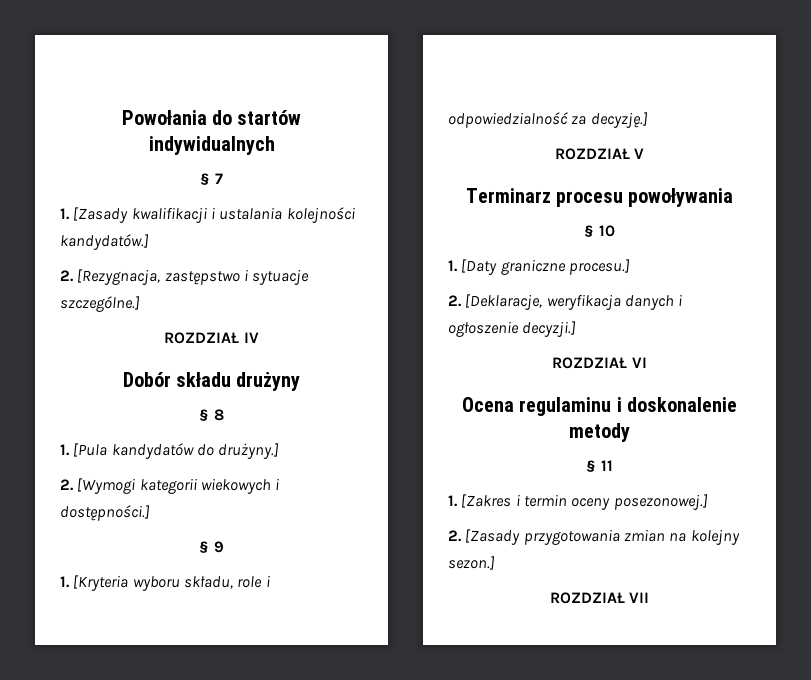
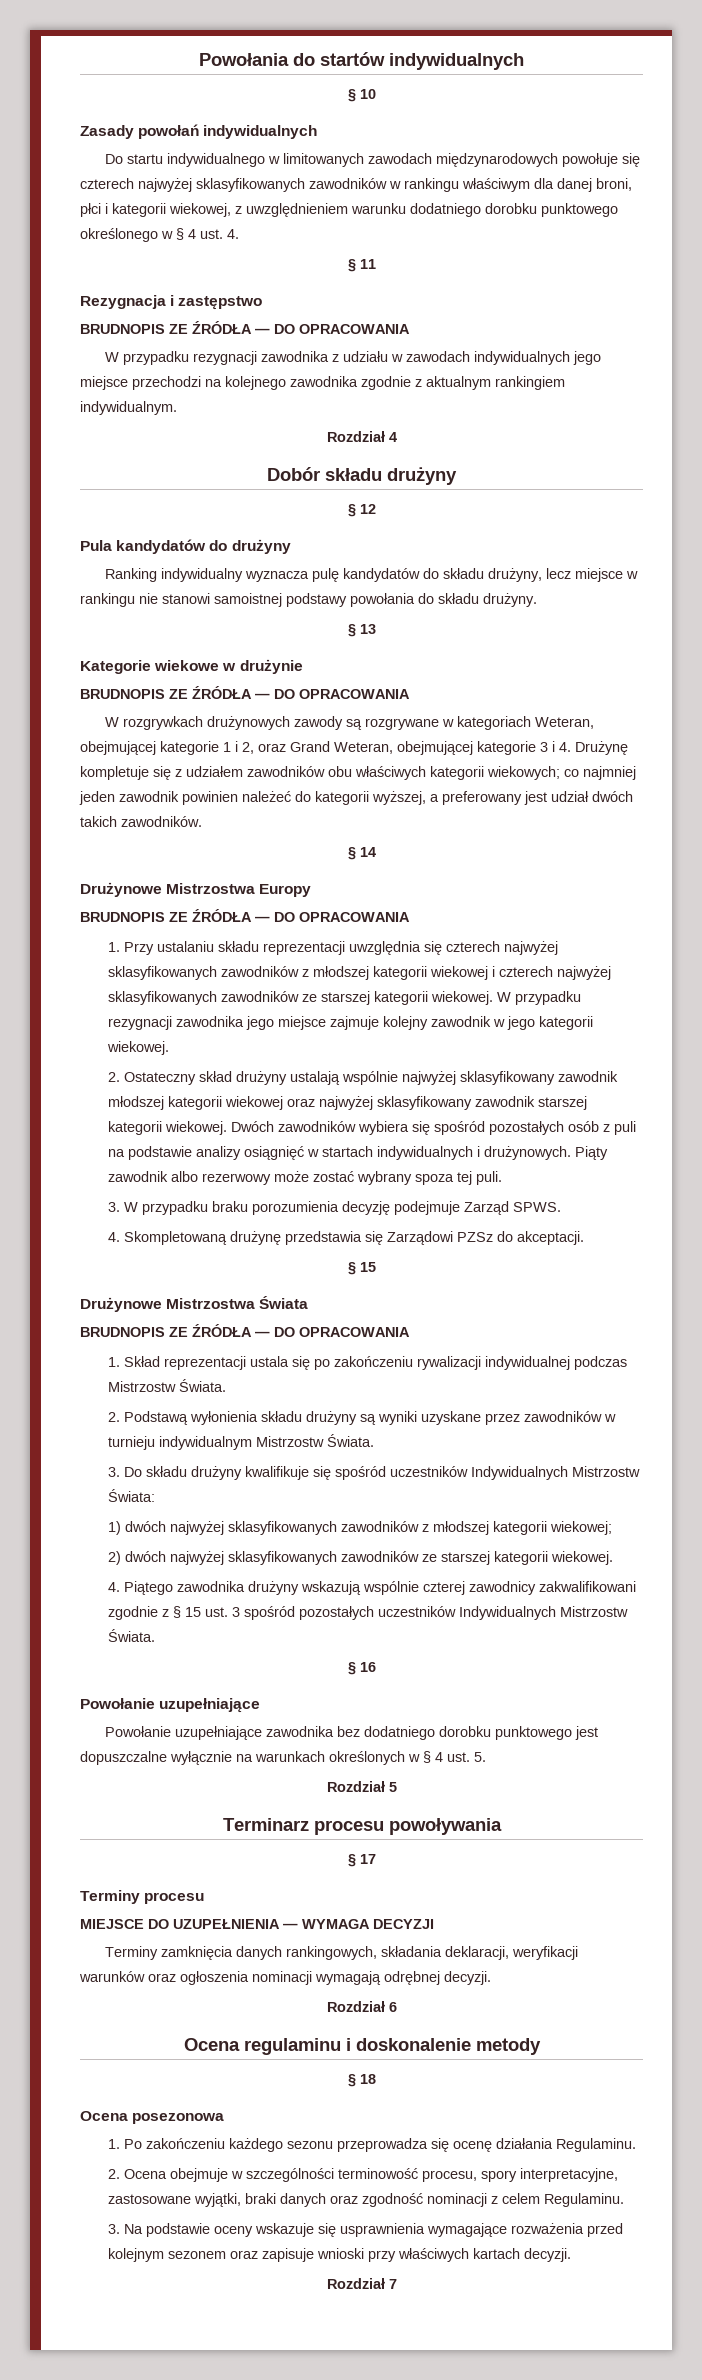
- § 7
- 1. [Zasady kwalifikacji i ustalania kolejności kandydatów.]
- 2. [Rezygnacja, zastępstwo i sytuacje szczególne.]
- ROZDZIAŁ IV
+ § 10
+ Zasady powołań indywidualnych
+ Do startu indywidualnego w limitowanych zawodach międzynarodowych powołuje się czterech najwyżej sklasyfikowanych zawodników w rankingu właściwym dla danej broni, płci i kategorii wiekowej, z uwzględnieniem warunku dodatniego dorobku punktowego określonego w § 4 ust. 4.
+ § 11
+ Rezygnacja i zastępstwo
+ BRUDNOPIS ZE ŹRÓDŁA — DO OPRACOWANIA
+ W przypadku rezygnacji zawodnika z udziału w zawodach indywidualnych jego miejsce przechodzi na kolejnego zawodnika zgodnie z aktualnym rankingiem indywidualnym.
+ Rozdział 4
  Dobór składu drużyny
- § 8
- 1. [Pula kandydatów do drużyny.]
- 2. [Wymogi kategorii wiekowych i dostępności.]
- § 9
- 1. [Kryteria wyboru składu, role i odpowiedzialność za decyzję.]
- ROZDZIAŁ V
+ § 12
+ Pula kandydatów do drużyny
+ Ranking indywidualny wyznacza pulę kandydatów do składu drużyny, lecz miejsce w rankingu nie stanowi samoistnej podstawy powołania do składu drużyny.
+ § 13
+ Kategorie wiekowe w drużynie
+ BRUDNOPIS ZE ŹRÓDŁA — DO OPRACOWANIA
+ W rozgrywkach drużynowych zawody są rozgrywane w kategoriach Weteran, obejmującej kategorie 1 i 2, oraz Grand Weteran, obejmującej kategorie 3 i 4. Drużynę kompletuje się z udziałem zawodników obu właściwych kategorii wiekowych; co najmniej jeden zawodnik powinien należeć do kategorii wyższej, a preferowany jest udział dwóch takich zawodników.
+ § 14
+ Drużynowe Mistrzostwa Europy
+ BRUDNOPIS ZE ŹRÓDŁA — DO OPRACOWANIA
+ 1. Przy ustalaniu składu reprezentacji uwzględnia się czterech najwyżej sklasyfikowanych zawodników z młodszej kategorii wiekowej i czterech najwyżej sklasyfikowanych zawodników ze starszej kategorii wiekowej. W przypadku rezygnacji zawodnika jego miejsce zajmuje kolejny zawodnik w jego kategorii wiekowej.
+ 2. Ostateczny skład drużyny ustalają wspólnie najwyżej sklasyfikowany zawodnik młodszej kategorii wiekowej oraz najwyżej sklasyfikowany zawodnik starszej kategorii wiekowej. Dwóch zawodników wybiera się spośród pozostałych osób z puli na podstawie analizy osiągnięć w startach indywidualnych i drużynowych. Piąty zawodnik albo rezerwowy może zostać wybrany spoza tej puli.
+ 3. W przypadku braku porozumienia decyzję podejmuje Zarząd SPWS.
+ 4. Skompletowaną drużynę przedstawia się Zarządowi PZSz do akceptacji.
+ § 15
+ Drużynowe Mistrzostwa Świata
+ BRUDNOPIS ZE ŹRÓDŁA — DO OPRACOWANIA
+ 1. Skład reprezentacji ustala się po zakończeniu rywalizacji indywidualnej podczas Mistrzostw Świata.
+ 2. Podstawą wyłonienia składu drużyny są wyniki uzyskane przez zawodników w turnieju indywidualnym Mistrzostw Świata.
+ 3. Do składu drużyny kwalifikuje się spośród uczestników Indywidualnych Mistrzostw Świata:
+ 1) dwóch najwyżej sklasyfikowanych zawodników z młodszej kategorii wiekowej;
+ 2) dwóch najwyżej sklasyfikowanych zawodników ze starszej kategorii wiekowej.
+ 4. Piątego zawodnika drużyny wskazują wspólnie czterej zawodnicy zakwalifikowani zgodnie z § 15 ust. 3 spośród pozostałych uczestników Indywidualnych Mistrzostw Świata.
+ § 16
+ Powołanie uzupełniające
+ Powołanie uzupełniające zawodnika bez dodatniego dorobku punktowego jest dopuszczalne wyłącznie na warunkach określonych w § 4 ust. 5.
+ Rozdział 5
  Terminarz procesu powoływania
- § 10
- 1. [Daty graniczne procesu.]
- 2. [Deklaracje, weryfikacja danych i ogłoszenie decyzji.]
- ROZDZIAŁ VI
+ § 17
+ Terminy procesu
+ MIEJSCE DO UZUPEŁNIENIA — WYMAGA DECYZJI
+ Terminy zamknięcia danych rankingowych, składania deklaracji, weryfikacji warunków oraz ogłoszenia nominacji wymagają odrębnej decyzji.
+ Rozdział 6
- § 11
- 1. [Zakres i termin oceny posezonowej.]
- 2. [Zasady przygotowania zmian na kolejny sezon.]
- ROZDZIAŁ VII
+ § 18
+ Ocena posezonowa
+ 1. Po zakończeniu każdego sezonu przeprowadza się ocenę działania Regulaminu.
+ 2. Ocena obejmuje w szczególności terminowość procesu, spory interpretacyjne, zastosowane wyjątki, braki danych oraz zgodność nominacji z celem Regulaminu.
+ 3. Na podstawie oceny wskazuje się usprawnienia wymagające rozważenia przed kolejnym sezonem oraz zapisuje wnioski przy właściwych kartach decyzji.
+ Rozdział 7

